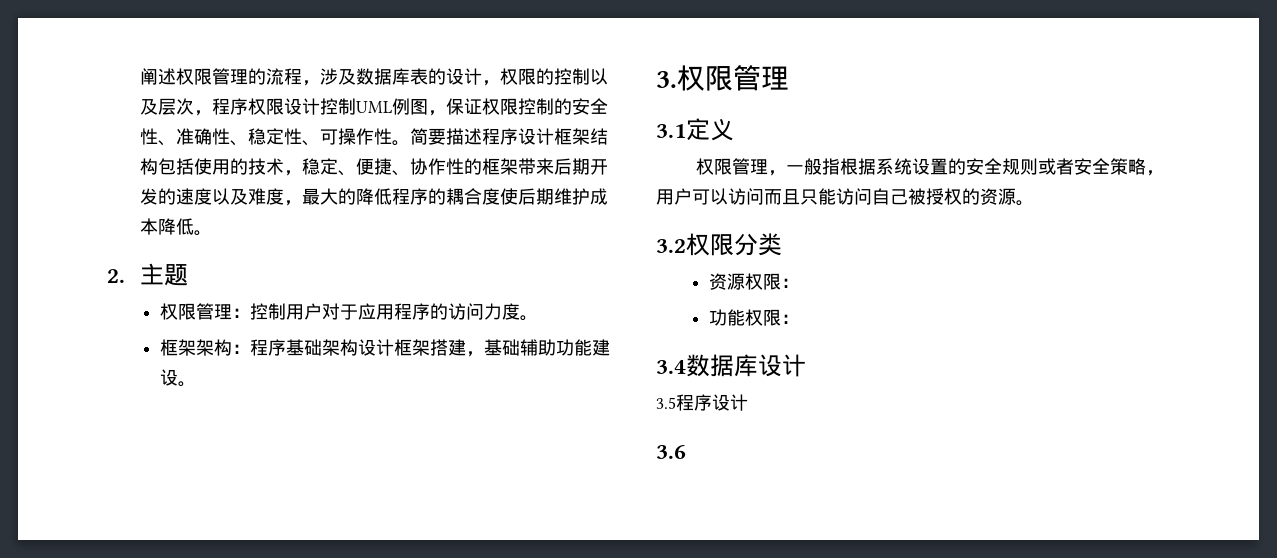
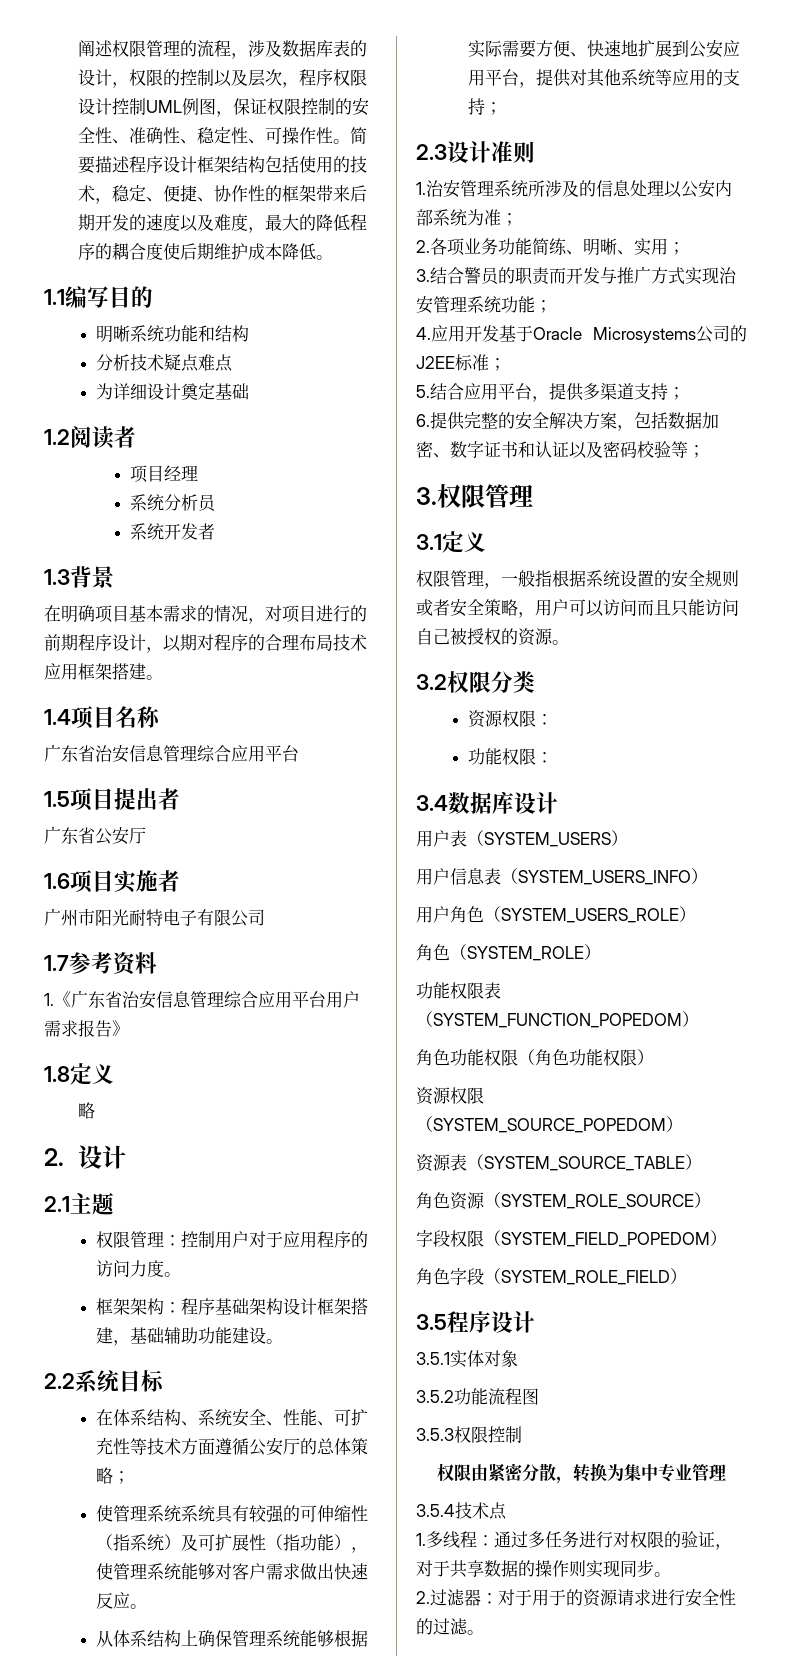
- 2.主题
+ 1.1编写目的
+ 明晰系统功能和结构
+ 分析技术疑点难点
+ 为详细设计奠定基础
+ 1.2阅读者
+ 项目经理
+ 系统分析员
+ 系统开发者
+ 1.3背景
+ 在明确项目基本需求的情况，对项目进行的前期程序设计，以期对程序的合理布局技术应用框架搭建。
+ 1.4项目名称
+ 广东省治安信息管理综合应用平台
+ 1.5项目提出者
+ 广东省公安厅
+ 1.6项目实施者
+ 广州市阳光耐特电子有限公司
+ 1.7参考资料
+ 1.《广东省治安信息管理综合应用平台用户需求报告》
+ 1.8定义
+ 略
+ 2.设计
+ 2.1主题
+ 2.2系统目标
+ 在体系结构、系统安全、性能、可扩充性等技术方面遵循公安厅的总体策略；
+ 使管理系统系统具有较强的可伸缩性（指系统）及可扩展性（指功能），使管理系统能够对客户需求做出快速反应。
+ 从体系结构上确保管理系统能够根据实际需要方便、快速地扩展到公安应用平台，提供对其他系统等应用的支持；
+ 2.3设计准则
+ 1.治安管理系统所涉及的信息处理以公安内部系统为准；
+ 2.各项业务功能简练、明晰、实用；
+ 3.结合警员的职责而开发与推广方式实现治安管理系统功能；
+ 4.应用开发基于Oracle Microsystems公司的J2EE标准；
+ 5.结合应用平台，提供多渠道支持；
+ 6.提供完整的安全解决方案，包括数据加密、数字证书和认证以及密码校验等；
+ 用户表（SYSTEM_USERS）
+ 用户信息表（SYSTEM_USERS_INFO）
+ 用户角色（SYSTEM_USERS_ROLE）
+ 角色（SYSTEM_ROLE）
+ 功能权限表（SYSTEM_FUNCTION_POPEDOM）
+ 角色功能权限（角色功能权限）
+ 资源权限（SYSTEM_SOURCE_POPEDOM）
+ 资源表（SYSTEM_SOURCE_TABLE）
+ 角色资源（SYSTEM_ROLE_SOURCE）
+ 字段权限（SYSTEM_FIELD_POPEDOM）
+ 角色字段（SYSTEM_ROLE_FIELD）
  3.5程序设计
- 3.6
+ 3.5.1实体对象
+ 3.5.2功能流程图
+ 3.5.3权限控制
+ 权限由紧密分散，转换为集中专业管理
+ 3.5.4技术点
+ 1.多线程：通过多任务进行对权限的验证，对于共享数据的操作则实现同步。
+ 2.过滤器：对于用于的资源请求进行安全性的过滤。

